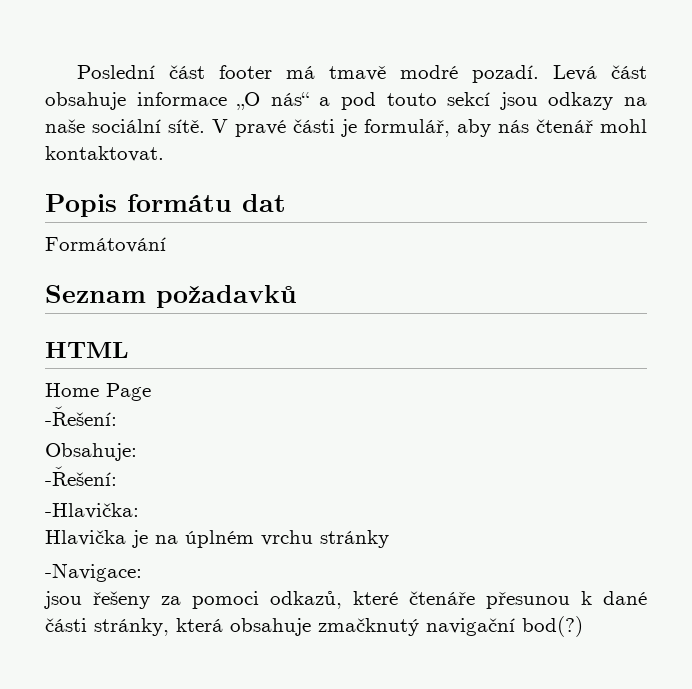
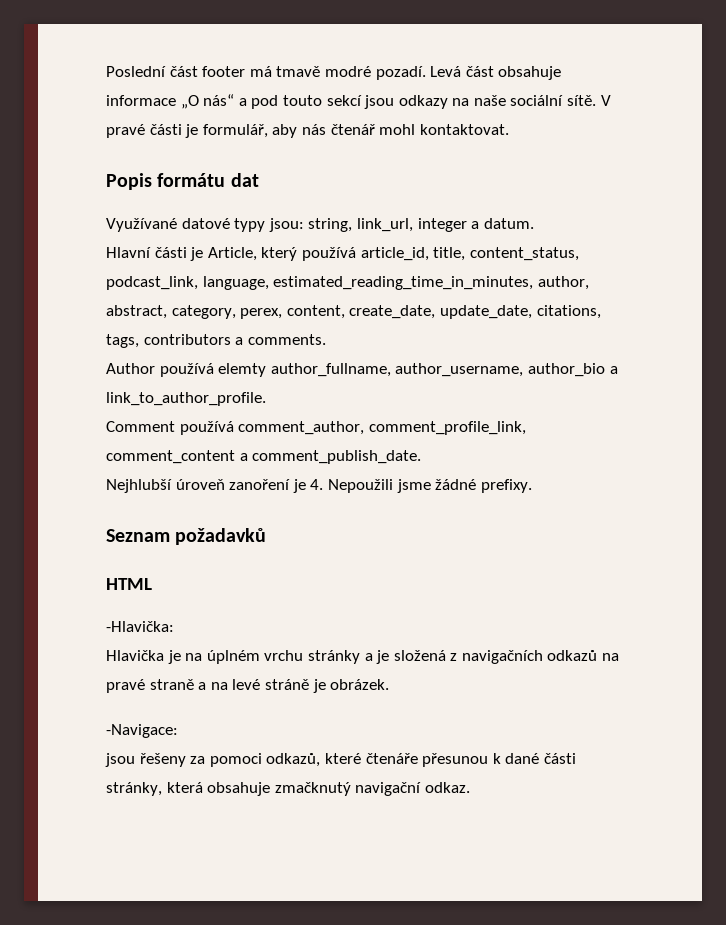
- Formátování
+ Využívané datové typy jsou: string, link_url, integer a datum.
+ Hlavní části je Article, který používá article_id, title, content_status, podcast_link, language, estimated_reading_time_in_minutes, author, abstract, category, perex, content, create_date, update_date, citations, tags, contributors a comments.
+ Author používá elemty author_fullname, author_username, author_bio a link_to_author_profile.
+ Comment používá comment_author, comment_profile_link, comment_content a comment_publish_date.
+ Nejhlubší úroveň zanoření je 4. Nepoužili jsme žádné prefixy.
  Seznam požadavků
  HTML
- Home Page
- -Řešení:
- Obsahuje:
- -Řešení:
- Hlavička je na úplném vrchu stránky
+ Hlavička je na úplném vrchu stránky a je složená z navigačních odkazů na pravé straně a na levé stráně je obrázek.
- jsou řešeny za pomoci odkazů, které čtenáře přesunou k dané části stránky, která obsahuje zmačknutý navigační bod(?)
+ jsou řešeny za pomoci odkazů, které čtenáře přesunou k dané části stránky, která obsahuje zmačknutý navigační odkaz.

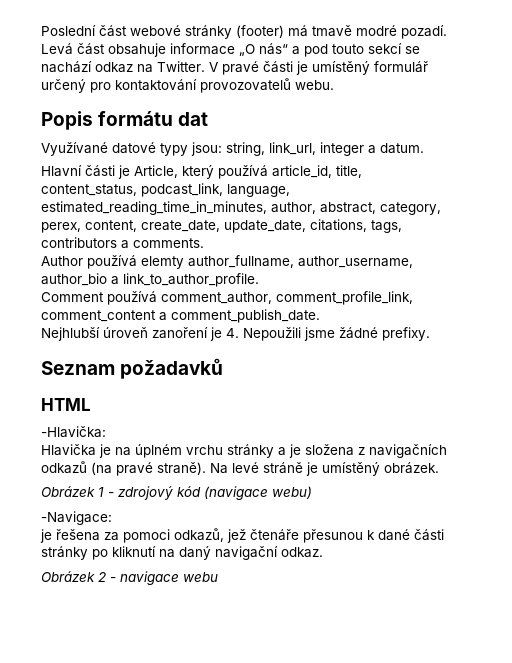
- Poslední část footer má tmavě modré pozadí.
+ Poslední část webové stránky (footer) má tmavě modré pozadí.
- Levá část obsahuje informace „O nás“ a pod touto sekcí jsou odkazy na naše sociální sítě. V pravé části je formulář, aby nás čtenář mohl kontaktovat.
+ Levá část obsahuje informace „O nás“ a pod touto sekcí se nachází odkaz na Twitter. V pravé části je umístěný formulář určený pro kontaktování provozovatelů webu.
- Hlavička je na úplném vrchu stránky a je složená z navigačních odkazů na pravé straně a na levé stráně je obrázek.
+ Hlavička je na úplném vrchu stránky a je složena z navigačních odkazů (na pravé straně). Na levé stráně je umístěný obrázek.
+ Obrázek 1 - zdrojový kód (navigace webu)
- jsou řešeny za pomoci odkazů, které čtenáře přesunou k dané části stránky, která obsahuje zmačknutý navigační odkaz.
+ je řešena za pomoci odkazů, jež čtenáře přesunou k dané části stránky po kliknutí na daný navigační odkaz.
+ Obrázek 2 - navigace webu

